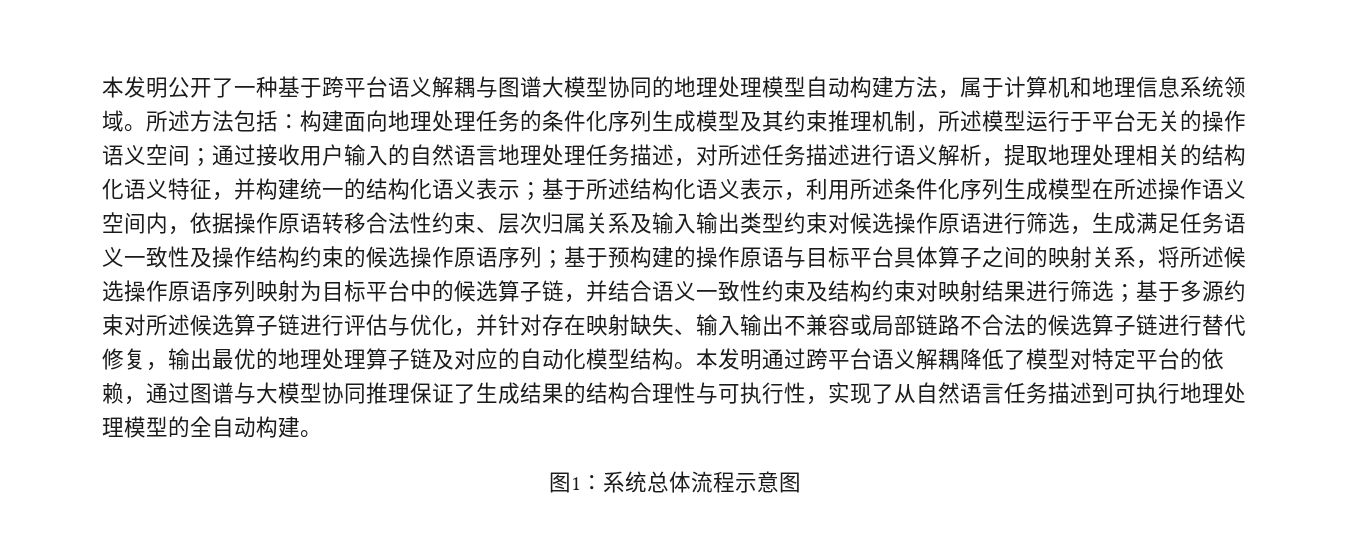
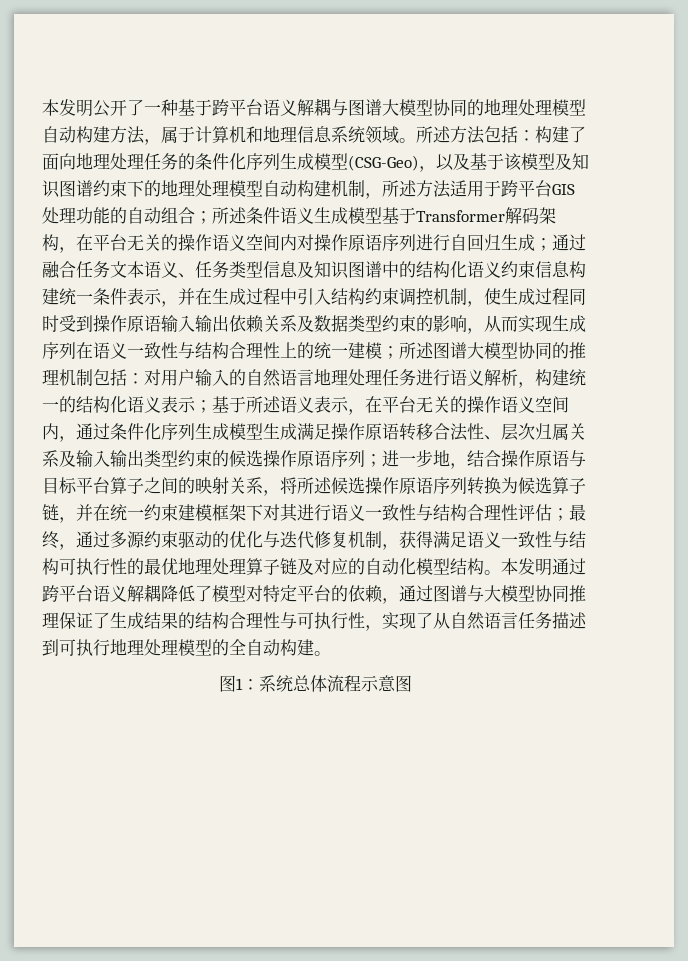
- 构建面向地理处理任务的条件化序列生成模型及其约束推理机制，所述模型运行于平台无关的操作语义空间；通过接收用户输入的自然语言地理处理任务描述，对所述任务描述进行语义解析，提取地理处理相关的结构化语义特征，并构建统一的结构化语义表示；
+ 构建了面向地理处理任务的条件化序列生成模型(CSG-Geo)，以及基于该模型及知识图谱约束下的地理处理模型自动构建机制，所述方法适用于跨平台GIS处理功能的自动组合；所述条件语义生成模型基于Transformer解码架构，在平台无关的操作语义空间内对操作原语序列进行自回归生成；通过融合任务文本语义、任务类型信息及知识图谱中的结构化语义约束信息构建统一条件表示，并在生成过程中引入结构约束调控机制，使生成过程同时受到操作原语输入输出依赖关系及数据类型约束的影响，从而实现生成序列在语义一致性与结构合理性上的统一建模；所述图谱大模型协同的推理机制包括：对用户输入的自然语言地理处理任务进行语义解析，构建统一的结构化语义表示；
- 基于所述结构化语义表示，利用所述条件化序列生成模型在所述操作语义空间内，依据操作原语转移合法性约束、层次归属关系及输入输出类型约束对候选操作原语进行筛选，生成满足任务语义一致性及操作结构约束的候选操作原语序列；
+ 基于所述语义表示，在平台无关的操作语义空间内，通过条件化序列生成模型生成满足操作原语转移合法性、层次归属关系及输入输出类型约束的候选操作原语序列；
- 基于预构建的操作原语与目标平台具体算子之间的映射关系，将所述候选操作原语序列映射为目标平台中的候选算子链，并结合语义一致性约束及结构约束对映射结果进行筛选；基于多源约束对所述候选算子链进行评估与优化，并针对存在映射缺失、输入输出不兼容或局部链路不合法的候选算子链进行替代修复，输出最优的地理处理算子链及对应的自动化模型结构。
+ 进一步地，结合操作原语与目标平台算子之间的映射关系，将所述候选操作原语序列转换为候选算子链，并在统一约束建模框架下对其进行语义一致性与结构合理性评估；最终，通过多源约束驱动的优化与迭代修复机制，获得满足语义一致性与结构可执行性的最优地理处理算子链及对应的自动化模型结构。

